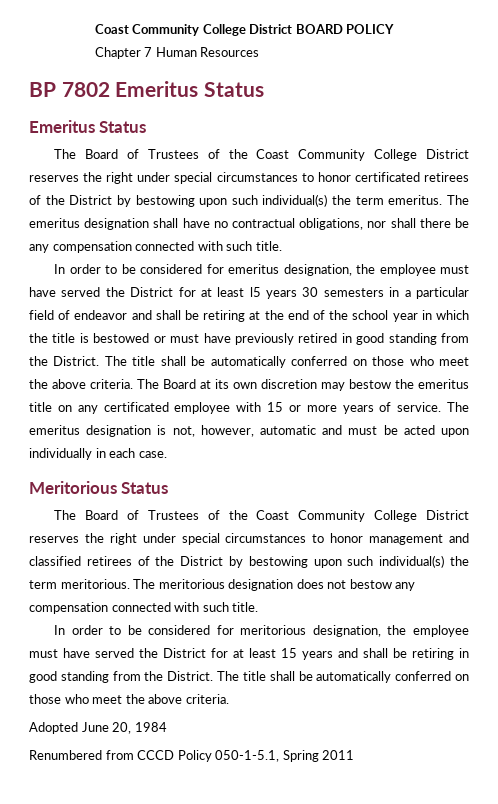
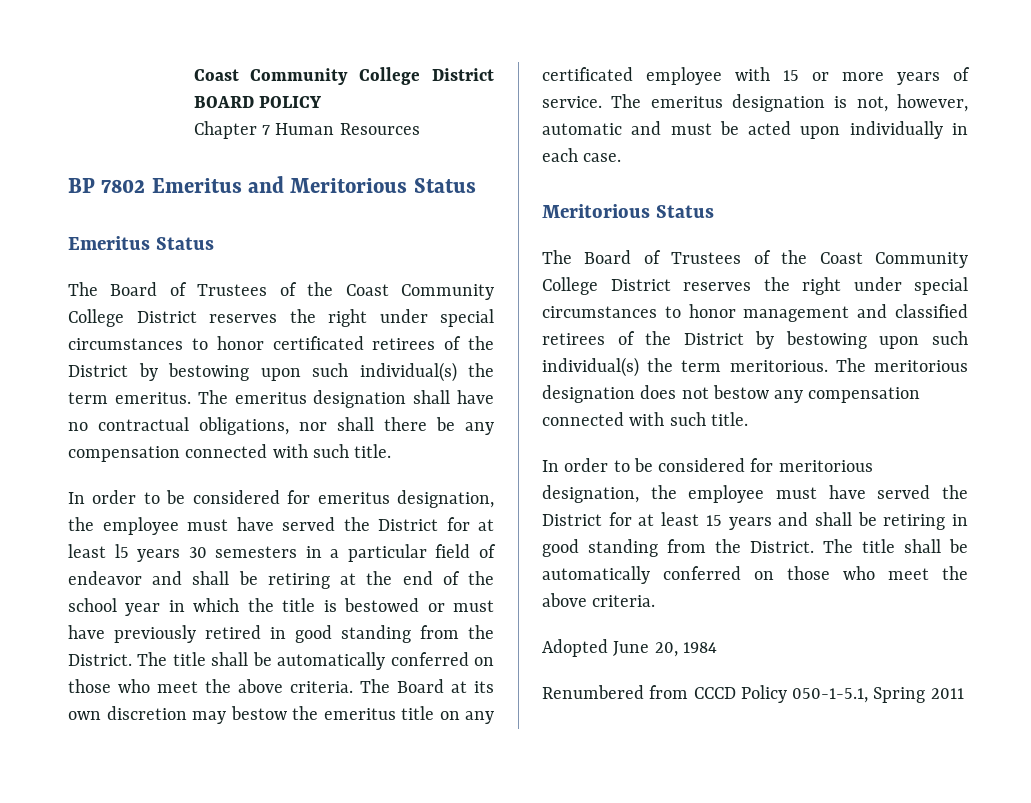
- BP 7802 Emeritus Status
+ BP 7802 Emeritus and Meritorious Status

